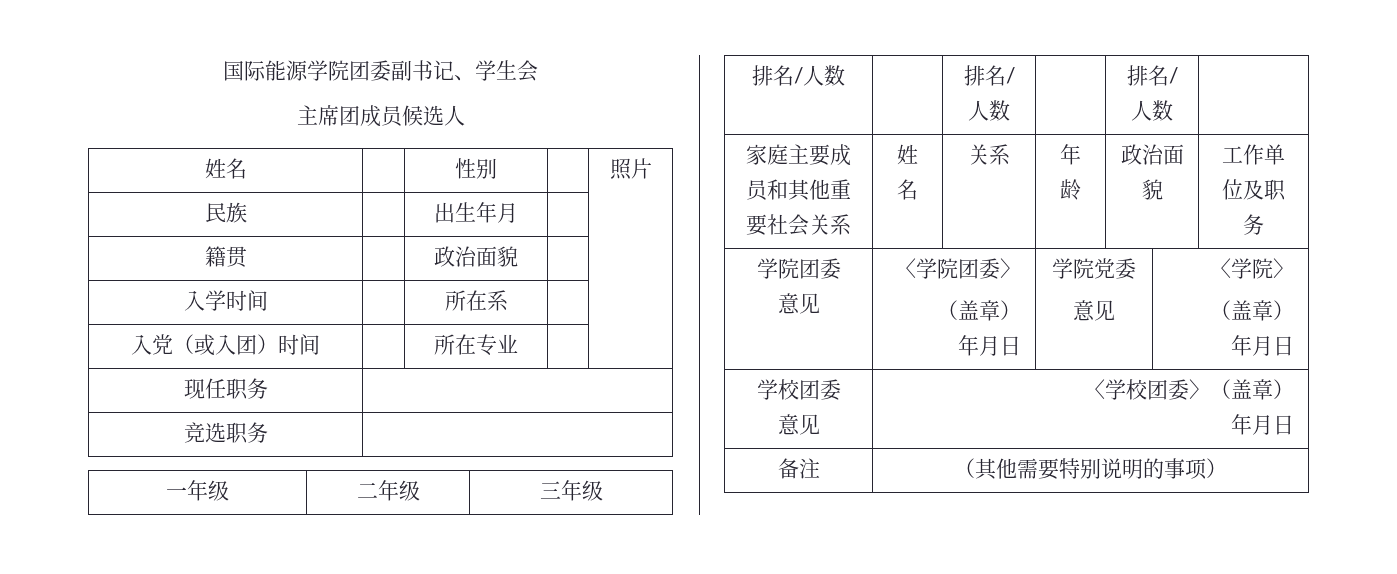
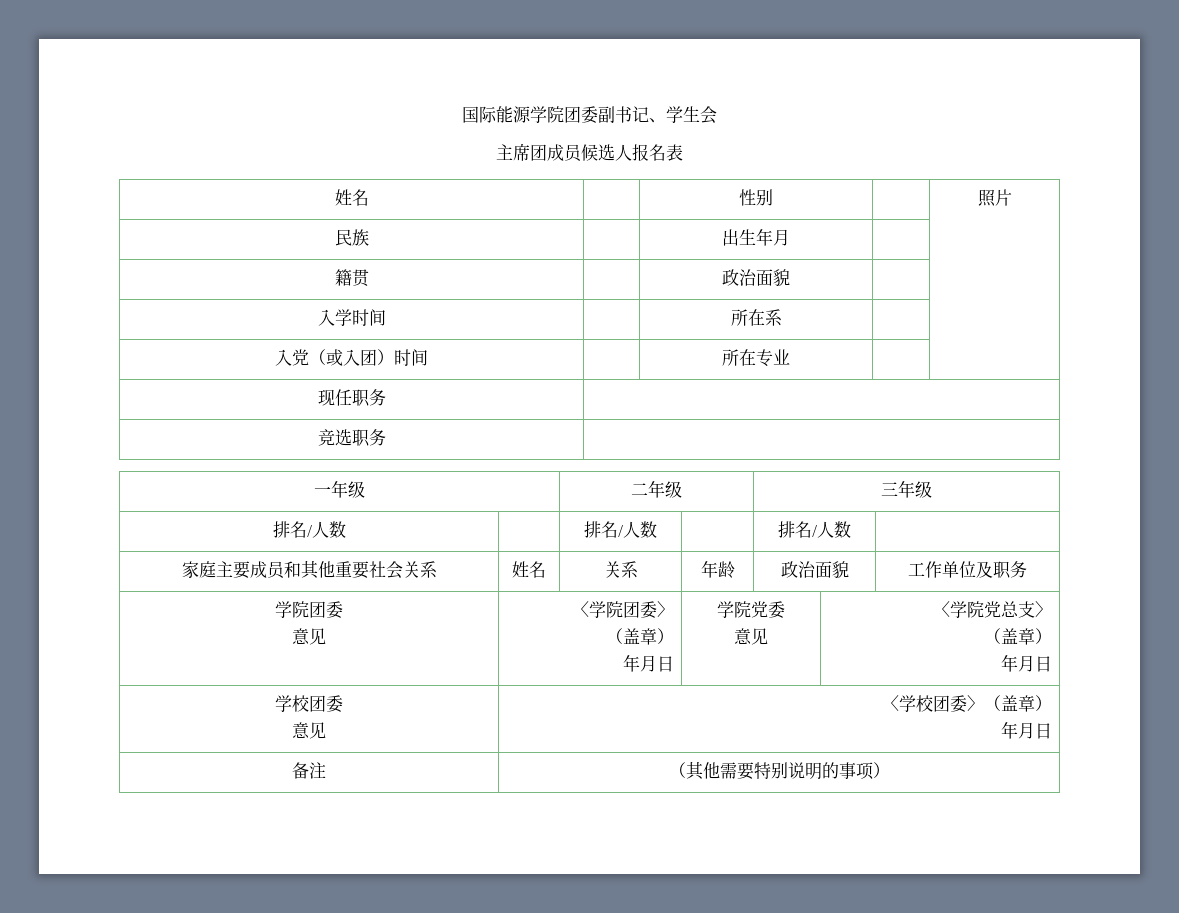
- 主席团成员候选人
+ 主席团成员候选人报名表
  家庭主要成员和其他重要社会关系 | 姓名 | 关系 | 年龄 | 政治面貌 | 工作单位及职务
  学院团委
  意见 | 〈学院团委〉
  （盖章）
  年月日 | 学院党委
- 意见 | 〈学院〉
+ 意见 | 〈学院党总支〉

